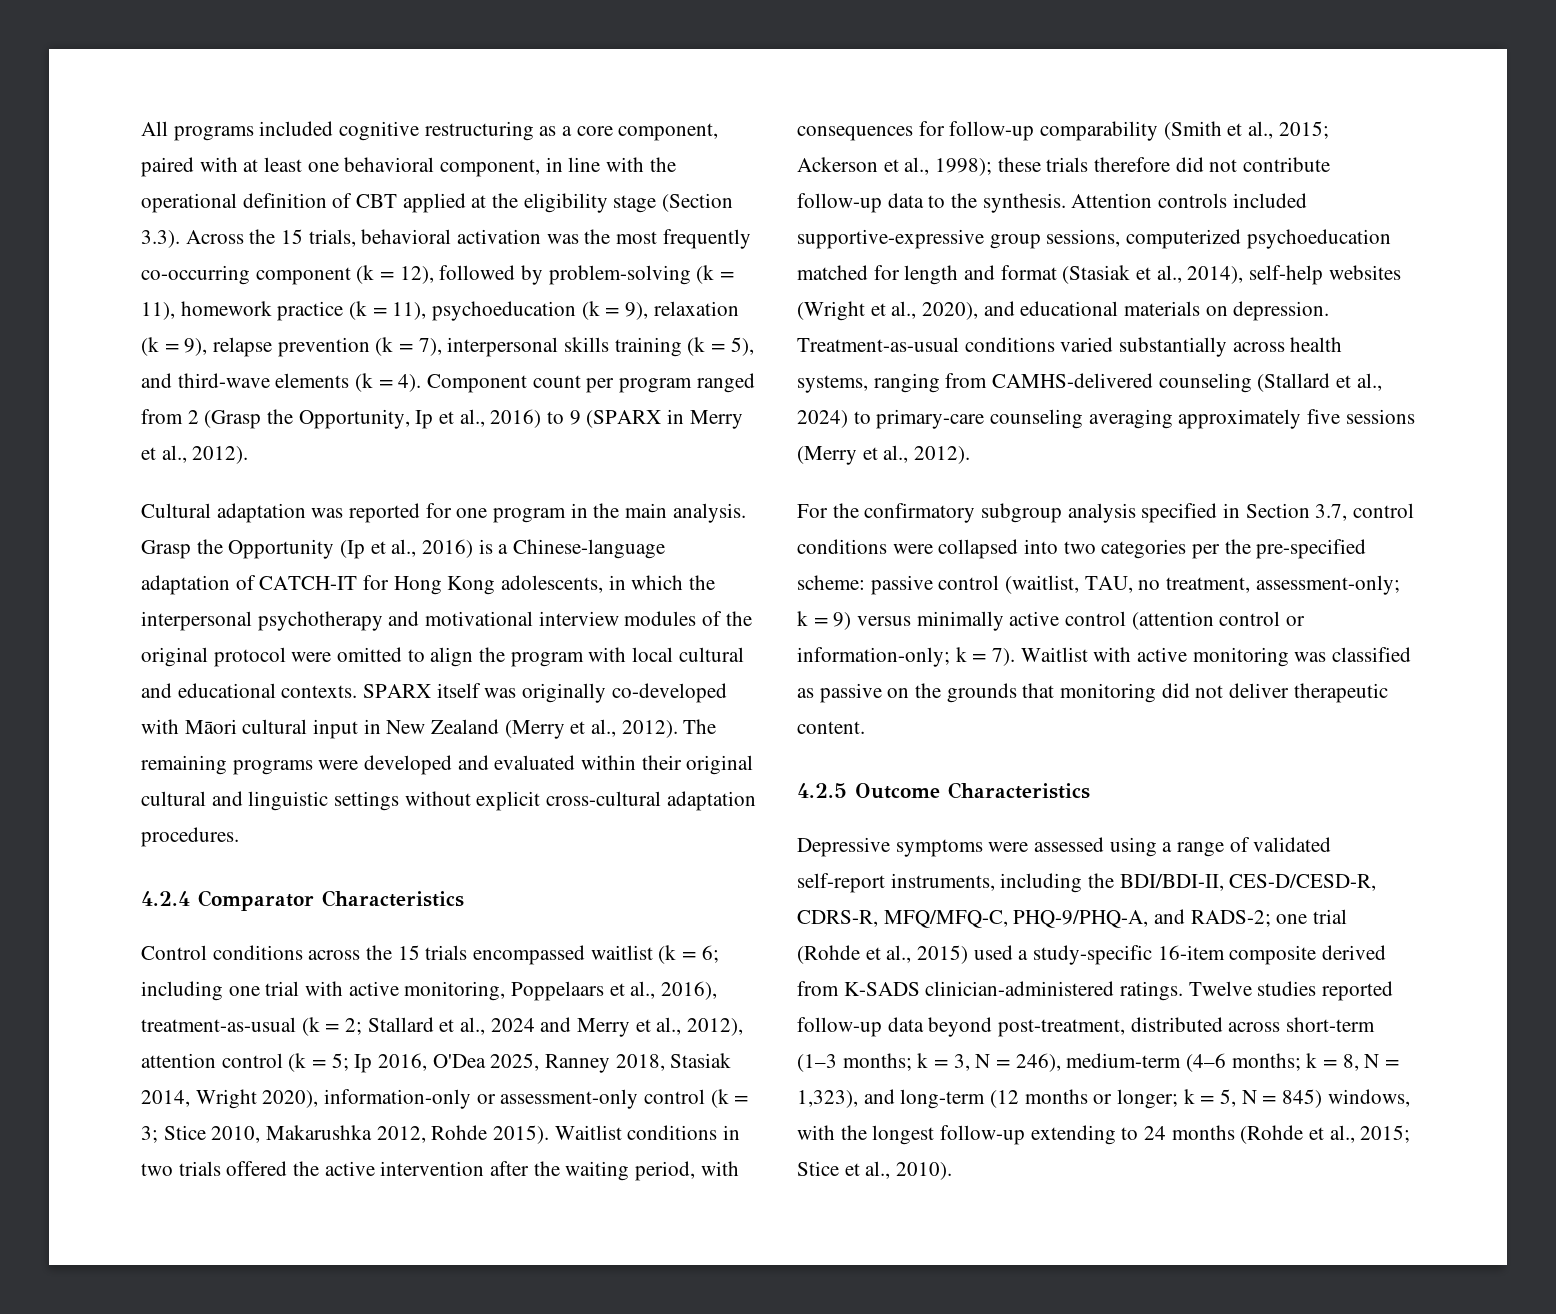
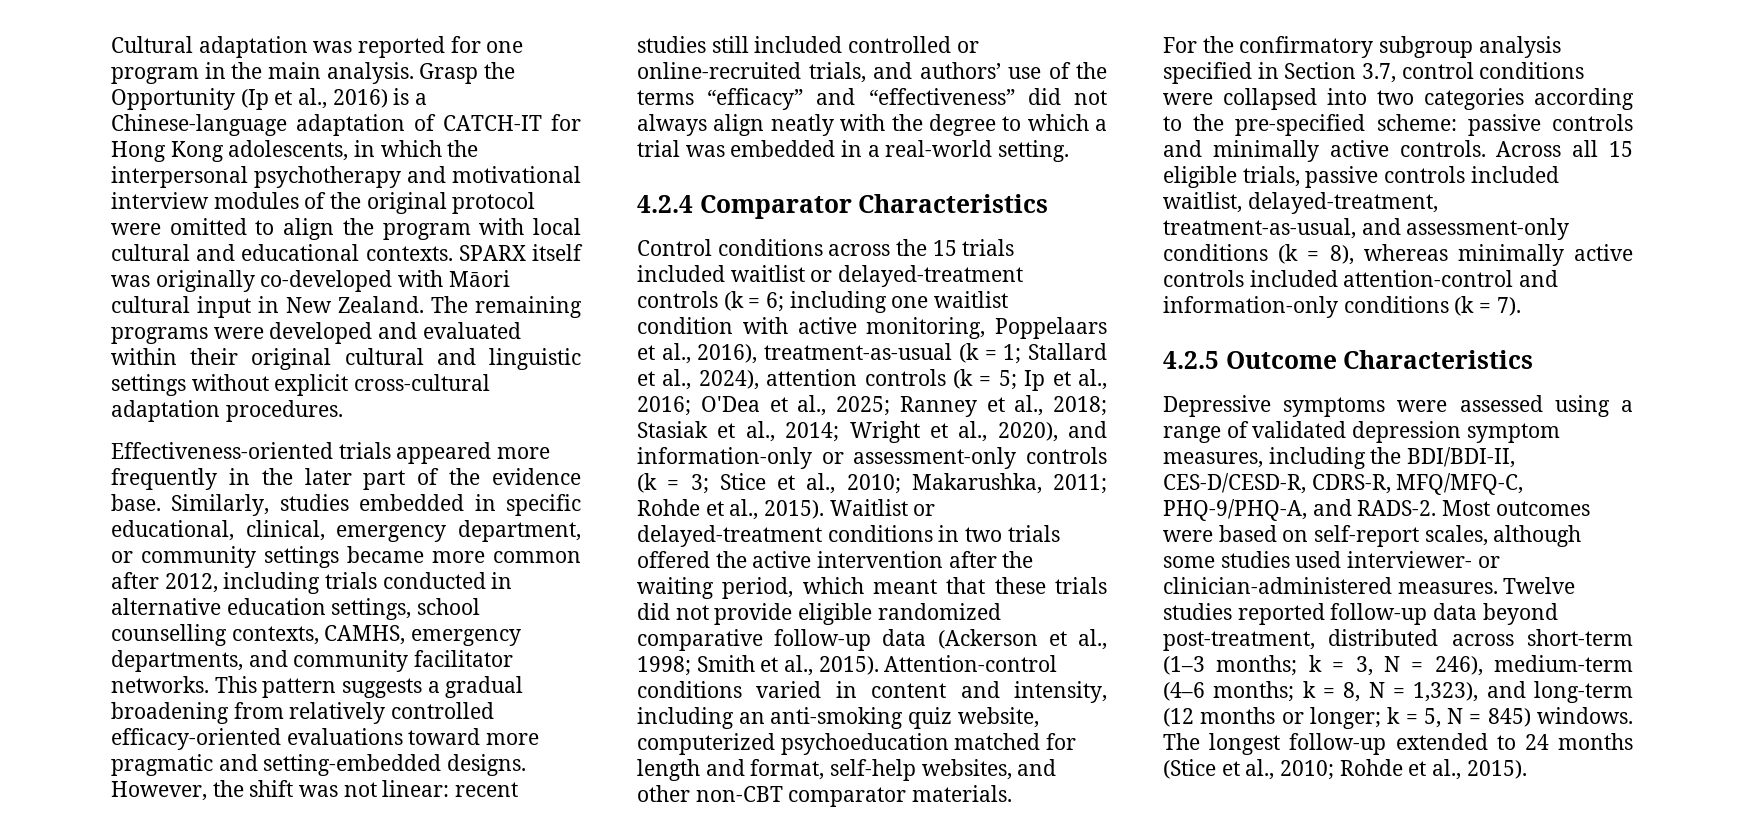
- All programs included cognitive restructuring as a core component, paired with at least one behavioral component, in line with the operational definition of CBT applied at the eligibility stage (Section 3.3). Across the 15 trials, behavioral activation was the most frequently co-occurring component (k = 12), followed by problem-solving (k = 11), homework practice (k = 11), psychoeducation (k = 9), relaxation (k = 9), relapse prevention (k = 7), interpersonal skills training (k = 5), and third-wave elements (k = 4). Component count per program ranged from 2 (Grasp the Opportunity, Ip et al., 2016) to 9 (SPARX in Merry et al., 2012).
- SPARX itself was originally co-developed with Māori cultural input in New Zealand (Merry et al., 2012).
+ SPARX itself was originally co-developed with Māori cultural input in New Zealand.
+ Effectiveness-oriented trials appeared more frequently in the later part of the evidence base. Similarly, studies embedded in specific educational, clinical, emergency department, or community settings became more common after 2012, including trials conducted in alternative education settings, school counselling contexts, CAMHS, emergency departments, and community facilitator networks. This pattern suggests a gradual broadening from relatively controlled efficacy-oriented evaluations toward more pragmatic and setting-embedded designs. However, the shift was not linear: recent studies still included controlled or online-recruited trials, and authors’ use of the terms “efficacy” and “effectiveness” did not always align neatly with the degree to which a trial was embedded in a real-world setting.
- Control conditions across the 15 trials encompassed waitlist (k = 6; including one trial with active monitoring, Poppelaars et al., 2016), treatment-as-usual (k = 2; Stallard et al., 2024 and Merry et al., 2012), attention control (k = 5; Ip 2016, O'Dea 2025, Ranney 2018, Stasiak 2014, Wright 2020), information-only or assessment-only control (k = 3; Stice 2010, Makarushka 2012, Rohde 2015). Waitlist conditions in two trials offered the active intervention after the waiting period, with consequences for follow-up comparability (Smith et al., 2015; Ackerson et al., 1998); these trials therefore did not contribute follow-up data to the synthesis. Attention controls included supportive-expressive group sessions, computerized psychoeducation matched for length and format (Stasiak et al., 2014), self-help websites (Wright et al., 2020), and educational materials on depression. Treatment-as-usual conditions varied substantially across health systems, ranging from CAMHS-delivered counseling (Stallard et al., 2024) to primary-care counseling averaging approximately five sessions (Merry et al., 2012).
+ Control conditions across the 15 trials included waitlist or delayed-treatment controls (k = 6; including one waitlist condition with active monitoring, Poppelaars et al., 2016), treatment-as-usual (k = 1; Stallard et al., 2024), attention controls (k = 5; Ip et al., 2016; O'Dea et al., 2025; Ranney et al., 2018; Stasiak et al., 2014; Wright et al., 2020), and information-only or assessment-only controls (k = 3; Stice et al., 2010; Makarushka, 2011; Rohde et al., 2015). Waitlist or delayed-treatment conditions in two trials offered the active intervention after the waiting period, which meant that these trials did not provide eligible randomized comparative follow-up data (Ackerson et al., 1998; Smith et al., 2015). Attention-control conditions varied in content and intensity, including an anti-smoking quiz website, computerized psychoeducation matched for length and format, self-help websites, and other non-CBT comparator materials.
- For the confirmatory subgroup analysis specified in Section 3.7, control conditions were collapsed into two categories per the pre-specified scheme: passive control (waitlist, TAU, no treatment, assessment-only; k = 9) versus minimally active control (attention control or information-only; k = 7). Waitlist with active monitoring was classified as passive on the grounds that monitoring did not deliver therapeutic content.
+ For the confirmatory subgroup analysis specified in Section 3.7, control conditions were collapsed into two categories according to the pre-specified scheme: passive controls and minimally active controls. Across all 15 eligible trials, passive controls included waitlist, delayed-treatment, treatment-as-usual, and assessment-only conditions (k = 8), whereas minimally active controls included attention-control and information-only conditions (k = 7).
- Depressive symptoms were assessed using a range of validated self-report instruments, including the BDI/BDI-II, CES-D/CESD-R, CDRS-R, MFQ/MFQ-C, PHQ-9/PHQ-A, and RADS-2; one trial (Rohde et al., 2015) used a study-specific 16-item composite derived from K-SADS clinician-administered ratings.
+ Depressive symptoms were assessed using a range of validated depression symptom measures, including the BDI/BDI-II, CES-D/CESD-R, CDRS-R, MFQ/MFQ-C, PHQ-9/PHQ-A, and RADS-2. Most outcomes were based on self-report scales, although some studies used interviewer- or clinician-administered measures.
- Twelve studies reported follow-up data beyond post-treatment, distributed across short-term (1–3 months; k = 3, N = 246), medium-term (4–6 months; k = 8, N = 1,323), and long-term (12 months or longer; k = 5, N = 845) windows, with the longest follow-up extending to 24 months (Rohde et al., 2015; Stice et al., 2010).
+ Twelve studies reported follow-up data beyond post-treatment, distributed across short-term (1–3 months; k = 3, N = 246), medium-term (4–6 months; k = 8, N = 1,323), and long-term (12 months or longer; k = 5, N = 845) windows. The longest follow-up extended to 24 months (Stice et al., 2010; Rohde et al., 2015).

